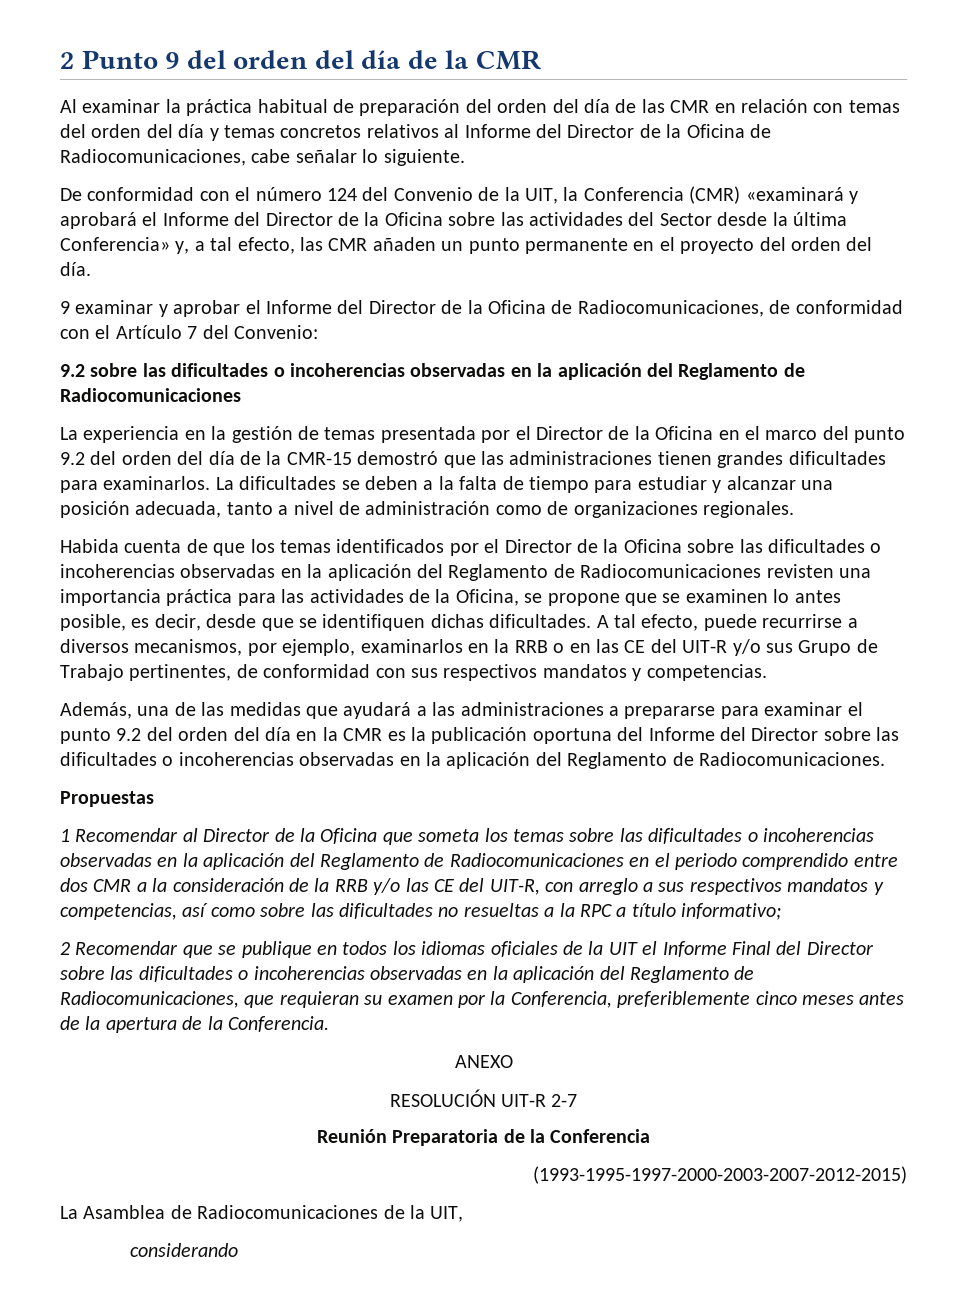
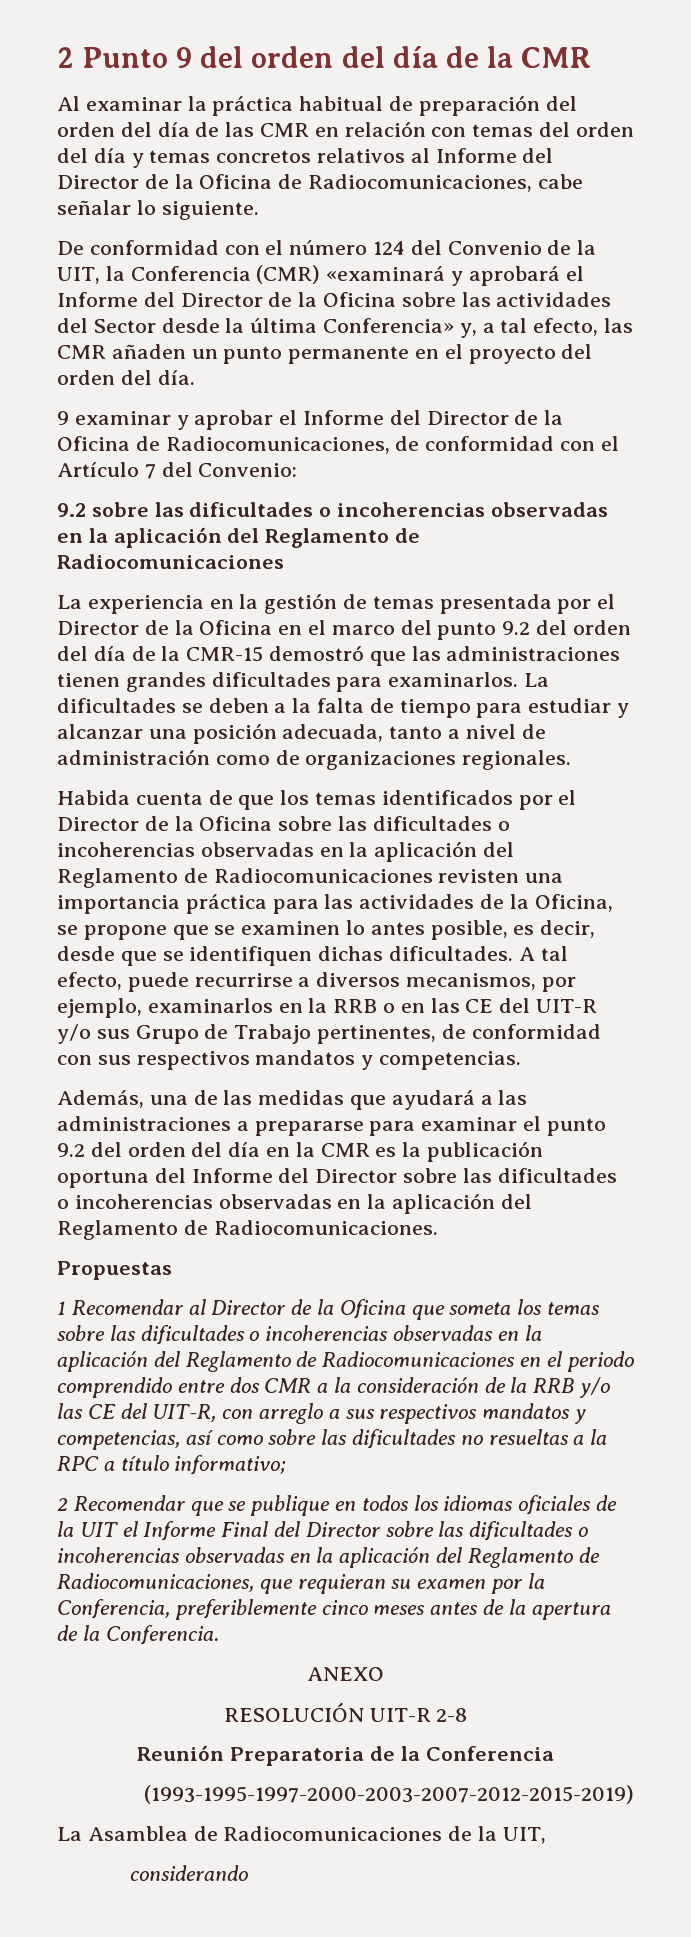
- RESOLUCIÓN UIT-R 2-7
+ RESOLUCIÓN UIT-R 2-8
- (1993-1995-1997-2000-2003-2007-2012-2015)
+ (1993-1995-1997-2000-2003-2007-2012-2015-2019)

